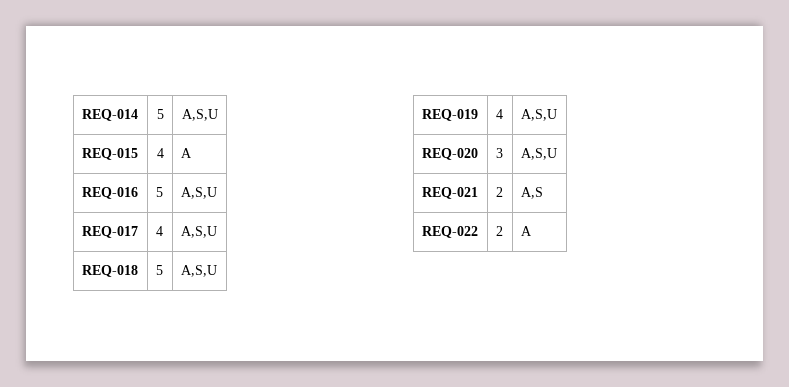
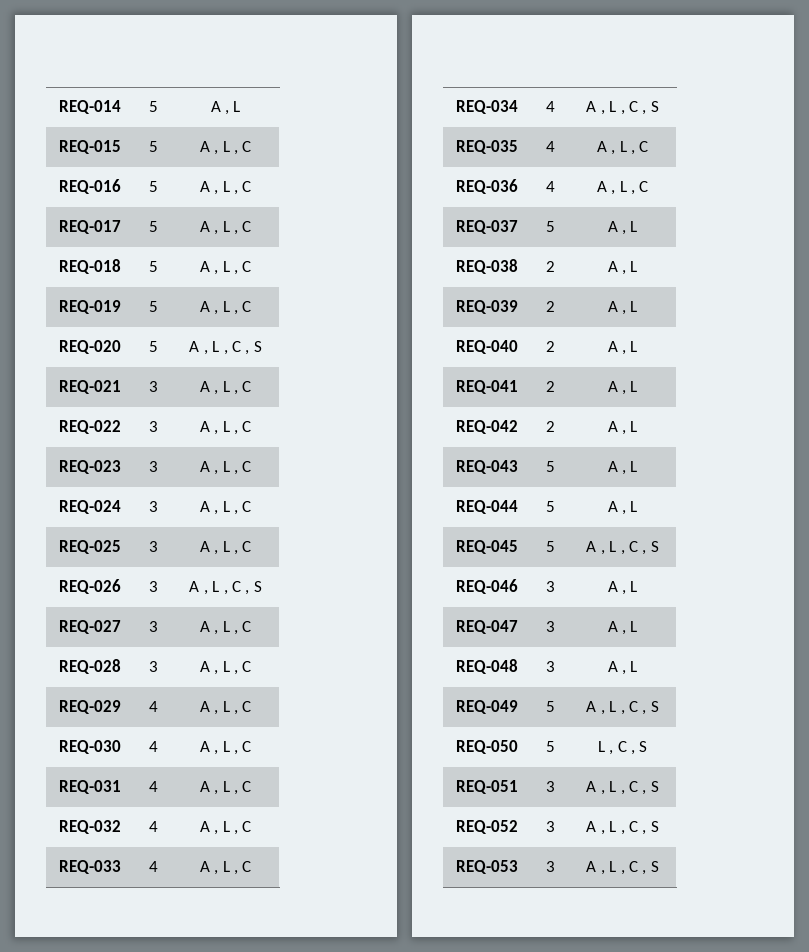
- REQ-014 | 5 | A,S,U
+ REQ-014 | 5 | A , L
- REQ-015 | 4 | A
- REQ-016 | 5 | A,S,U
- REQ-017 | 4 | A,S,U
- REQ-018 | 5 | A,S,U
- REQ-019 | 4 | A,S,U
- REQ-020 | 3 | A,S,U
- REQ-021 | 2 | A,S
- REQ-022 | 2 | A
+ REQ-015 | 5 | A , L , C
+ REQ-016 | 5 | A , L , C
+ REQ-017 | 5 | A , L , C
+ REQ-018 | 5 | A , L , C
+ REQ-019 | 5 | A , L , C
+ REQ-020 | 5 | A , L , C , S
+ REQ-021 | 3 | A , L , C
+ REQ-022 | 3 | A , L , C
+ REQ-023 | 3 | A , L , C
+ REQ-024 | 3 | A , L , C
+ REQ-025 | 3 | A , L , C
+ REQ-026 | 3 | A , L , C , S
+ REQ-027 | 3 | A , L , C
+ REQ-028 | 3 | A , L , C
+ REQ-029 | 4 | A , L , C
+ REQ-030 | 4 | A , L , C
+ REQ-031 | 4 | A , L , C
+ REQ-032 | 4 | A , L , C
+ REQ-033 | 4 | A , L , C
+ REQ-034 | 4 | A , L , C , S
+ REQ-035 | 4 | A , L , C
+ REQ-036 | 4 | A , L , C
+ REQ-037 | 5 | A , L
+ REQ-038 | 2 | A , L
+ REQ-039 | 2 | A , L
+ REQ-040 | 2 | A , L
+ REQ-041 | 2 | A , L
+ REQ-042 | 2 | A , L
+ REQ-043 | 5 | A , L
+ REQ-044 | 5 | A , L
+ REQ-045 | 5 | A , L , C , S
+ REQ-046 | 3 | A , L
+ REQ-047 | 3 | A , L
+ REQ-048 | 3 | A , L
+ REQ-049 | 5 | A , L , C , S
+ REQ-050 | 5 | L , C , S
+ REQ-051 | 3 | A , L , C , S
+ REQ-052 | 3 | A , L , C , S
+ REQ-053 | 3 | A , L , C , S

